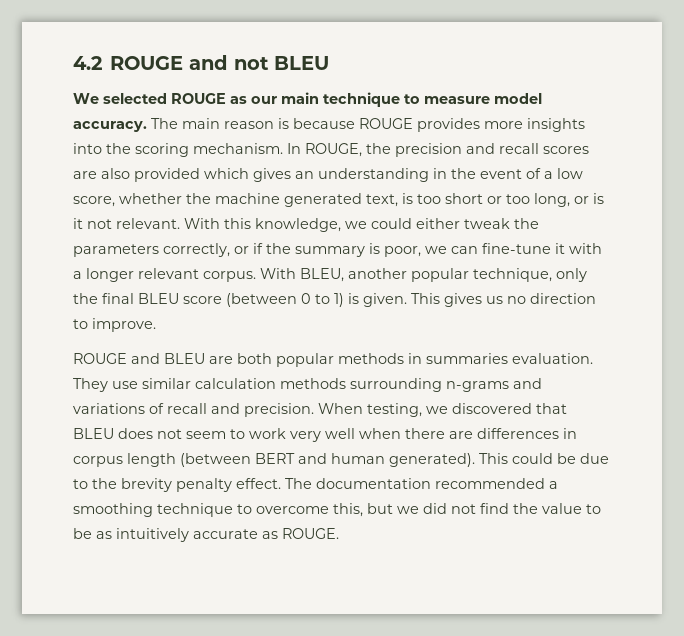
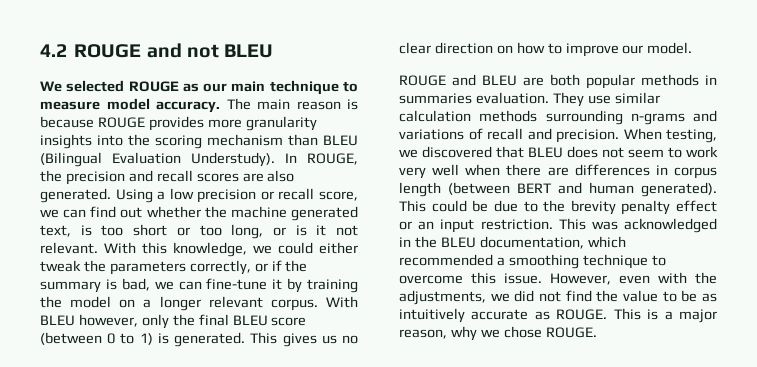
- The main reason is because ROUGE provides more insights into the scoring mechanism.
+ The main reason is because ROUGE provides more granularity insights into the scoring mechanism than BLEU (Bilingual Evaluation Understudy).
- In ROUGE, the precision and recall scores are also provided which gives an understanding in the event of a low score, whether the machine generated text, is too short or too long, or is it not relevant.
+ In ROUGE, the precision and recall scores are also generated. Using a low precision or recall score, we can find out whether the machine generated text, is too short or too long, or is it not relevant.
- With this knowledge, we could either tweak the parameters correctly, or if the summary is poor, we can fine-tune it with a longer relevant corpus.
+ With this knowledge, we could either tweak the parameters correctly, or if the summary is bad, we can fine-tune it by training the model on a longer relevant corpus.
- With BLEU, another popular technique, only the final BLEU score (between 0 to 1) is given.
+ With BLEU however, only the final BLEU score (between 0 to 1) is generated.
- This gives us no direction to improve.
+ This gives us no clear direction on how to improve our model.
- This could be due to the brevity penalty effect. The documentation recommended a smoothing technique to overcome this, but we did not find the value to be as intuitively accurate as ROUGE.
+ This could be due to the brevity penalty effect or an input restriction. This was acknowledged in the BLEU documentation, which recommended a smoothing technique to overcome this issue. However, even with the adjustments, we did not find the value to be as intuitively accurate as ROUGE.
+ This is a major reason, why we chose ROUGE.

